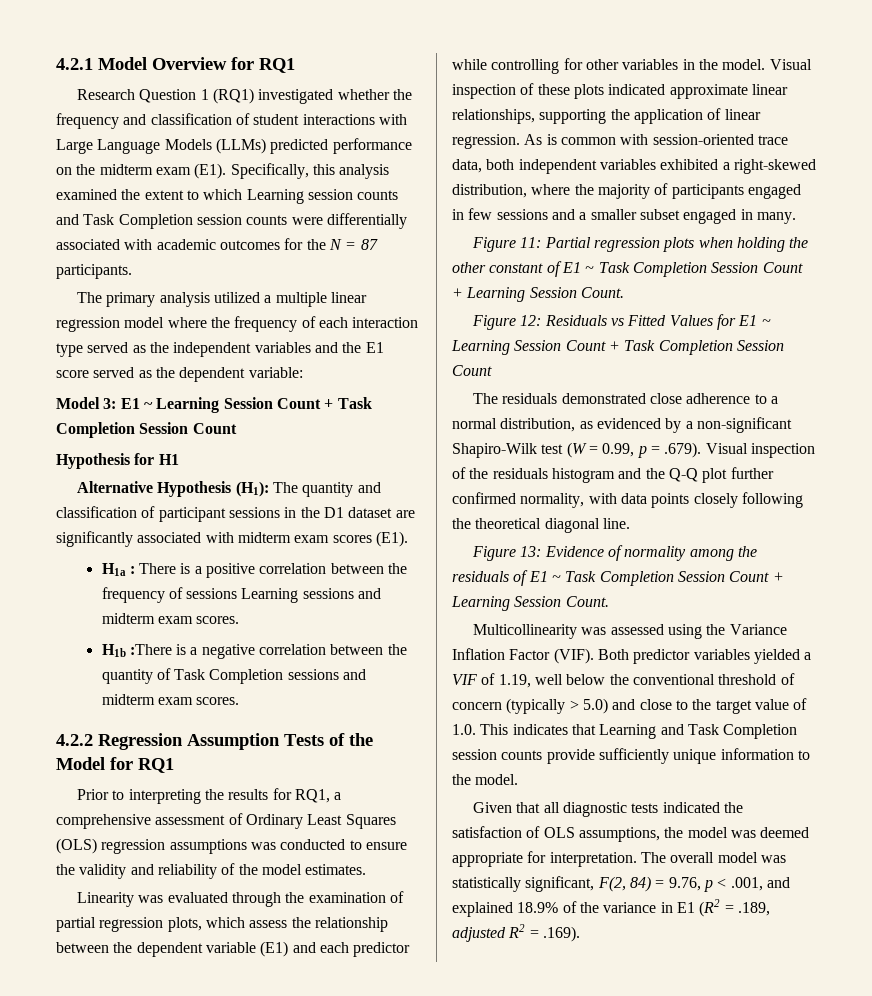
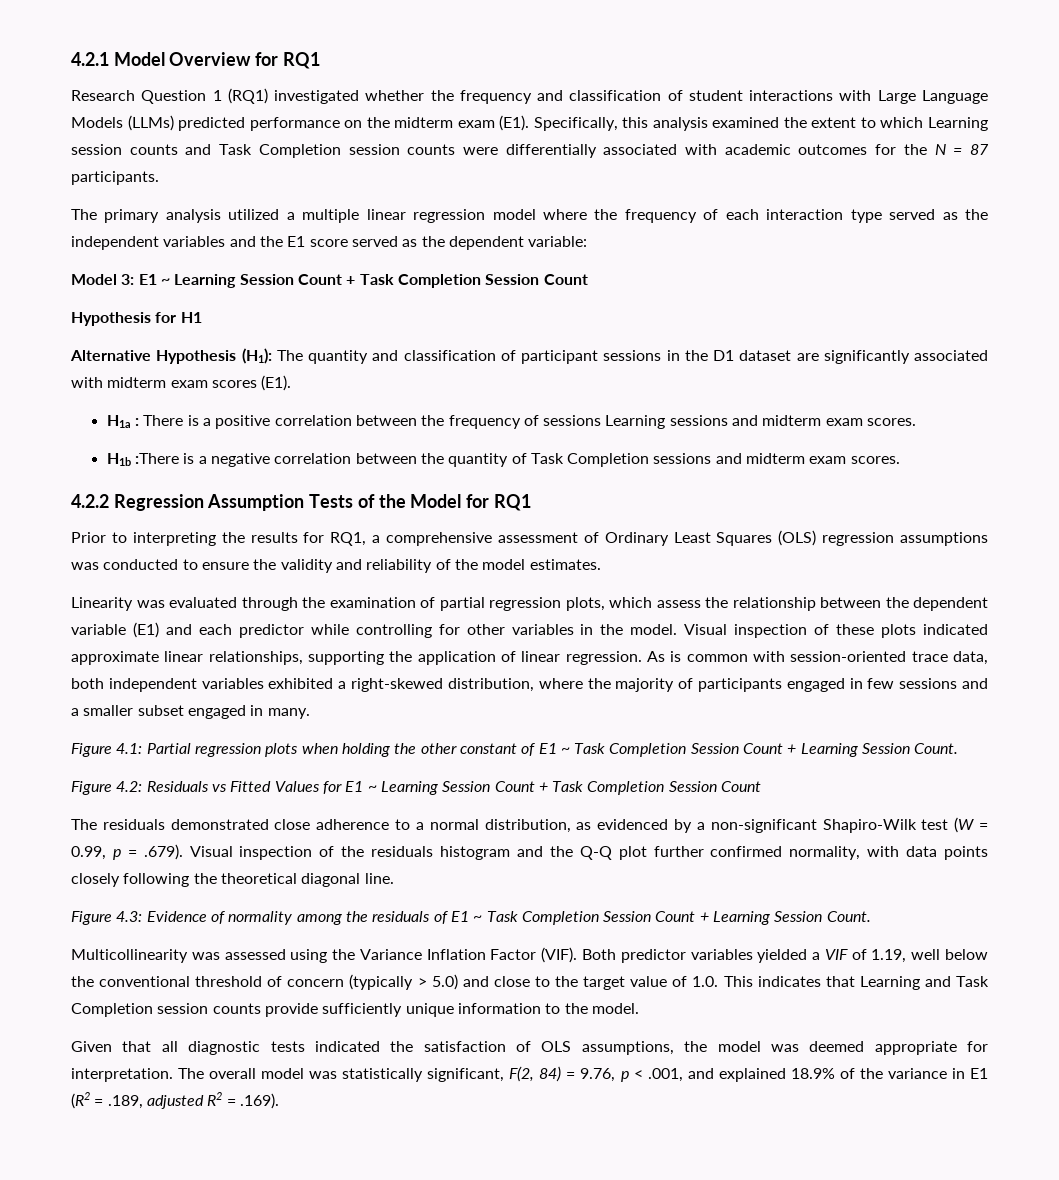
- Figure 11: Partial regression plots when holding the other constant of E1 ~ Task Completion Session Count + Learning Session Count.
+ Figure 4.1: Partial regression plots when holding the other constant of E1 ~ Task Completion Session Count + Learning Session Count.
- Figure 12: Residuals vs Fitted Values for E1 ~ Learning Session Count + Task Completion Session Count
+ Figure 4.2: Residuals vs Fitted Values for E1 ~ Learning Session Count + Task Completion Session Count
- Figure 13: Evidence of normality among the residuals of E1 ~ Task Completion Session Count + Learning Session Count.
+ Figure 4.3: Evidence of normality among the residuals of E1 ~ Task Completion Session Count + Learning Session Count.

